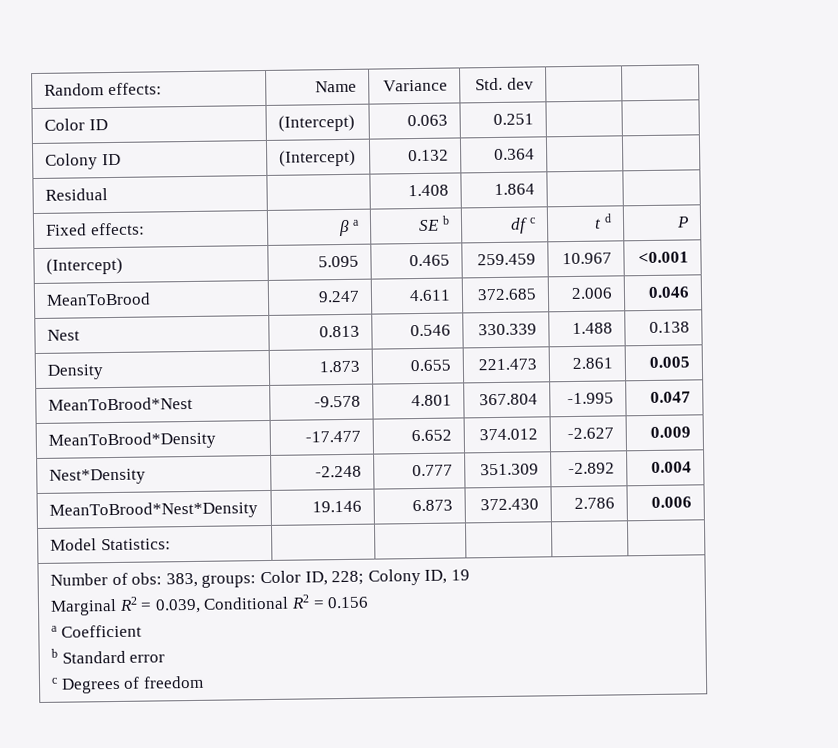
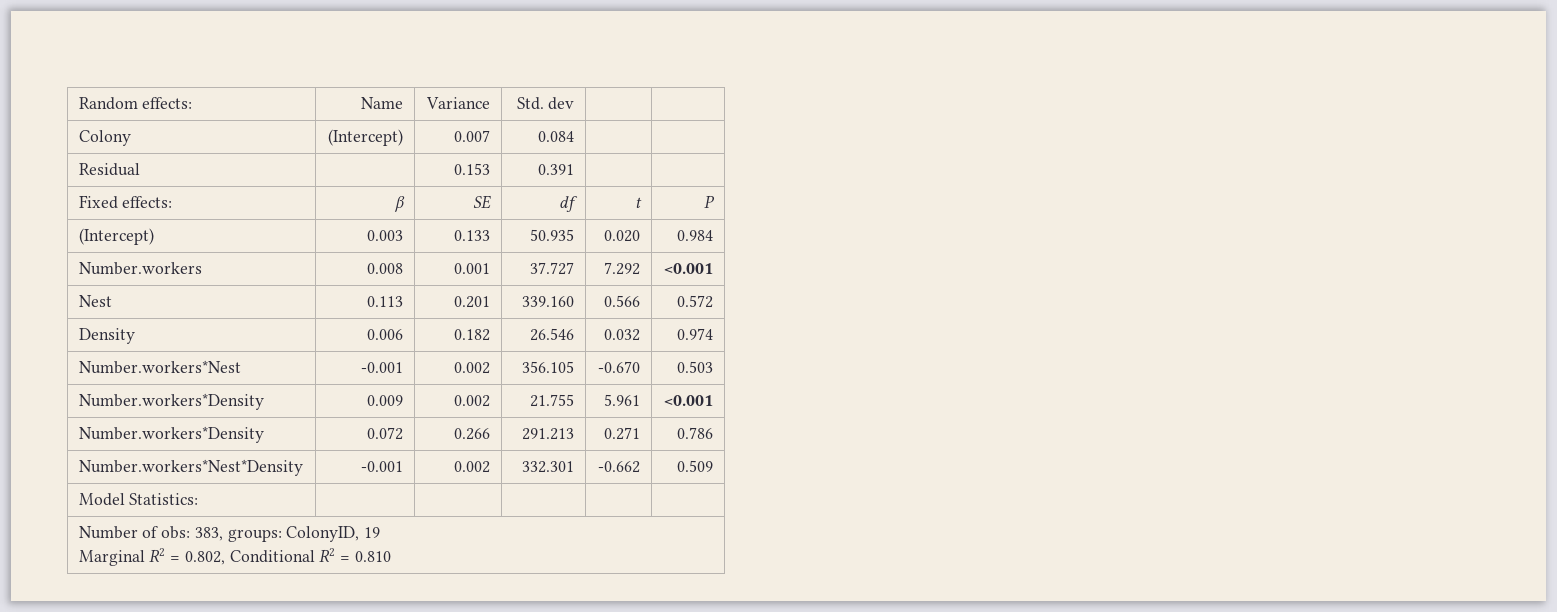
- Color ID | (Intercept) | 0.063 | 0.251 | |
- Colony ID | (Intercept) | 0.132 | 0.364 | |
+ Colony | (Intercept) | 0.007 | 0.084 | |
- Residual | | 1.408 | 1.864 | |
+ Residual | | 0.153 | 0.391 | |
- Fixed effects: | β a | SE b | df c | t d | P
+ Fixed effects: | β | SE | df | t | P
- (Intercept) | 5.095 | 0.465 | 259.459 | 10.967 | <0.001
- MeanToBrood | 9.247 | 4.611 | 372.685 | 2.006 | 0.046
- Nest | 0.813 | 0.546 | 330.339 | 1.488 | 0.138
- Density | 1.873 | 0.655 | 221.473 | 2.861 | 0.005
- MeanToBrood*Nest | -9.578 | 4.801 | 367.804 | -1.995 | 0.047
- MeanToBrood*Density | -17.477 | 6.652 | 374.012 | -2.627 | 0.009
- Nest*Density | -2.248 | 0.777 | 351.309 | -2.892 | 0.004
- MeanToBrood*Nest*Density | 19.146 | 6.873 | 372.430 | 2.786 | 0.006
+ (Intercept) | 0.003 | 0.133 | 50.935 | 0.020 | 0.984
+ Number.workers | 0.008 | 0.001 | 37.727 | 7.292 | <0.001
+ Nest | 0.113 | 0.201 | 339.160 | 0.566 | 0.572
+ Density | 0.006 | 0.182 | 26.546 | 0.032 | 0.974
+ Number.workers*Nest | -0.001 | 0.002 | 356.105 | -0.670 | 0.503
+ Number.workers*Density | 0.009 | 0.002 | 21.755 | 5.961 | <0.001
+ Number.workers*Density | 0.072 | 0.266 | 291.213 | 0.271 | 0.786
+ Number.workers*Nest*Density | -0.001 | 0.002 | 332.301 | -0.662 | 0.509
- Number of obs: 383, groups: Color ID, 228; Colony ID, 19
- Marginal R2 = 0.039, Conditional R2 = 0.156
- a Coefficient
- b Standard error
- c Degrees of freedom
+ Number of obs: 383, groups: ColonyID, 19
+ Marginal R2 = 0.802, Conditional R2 = 0.810

